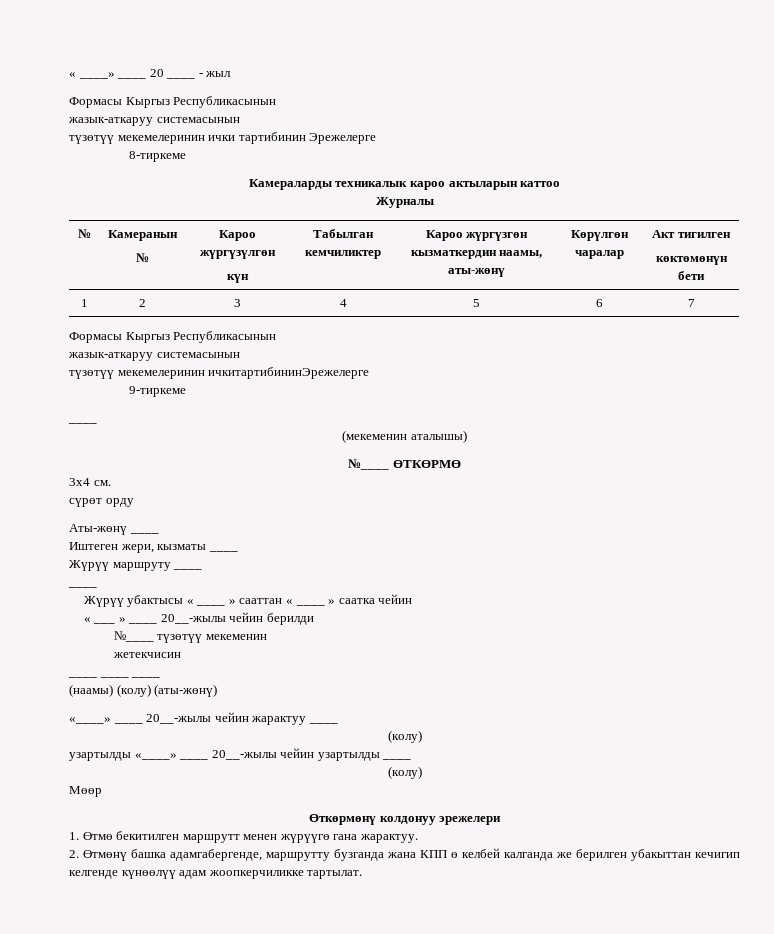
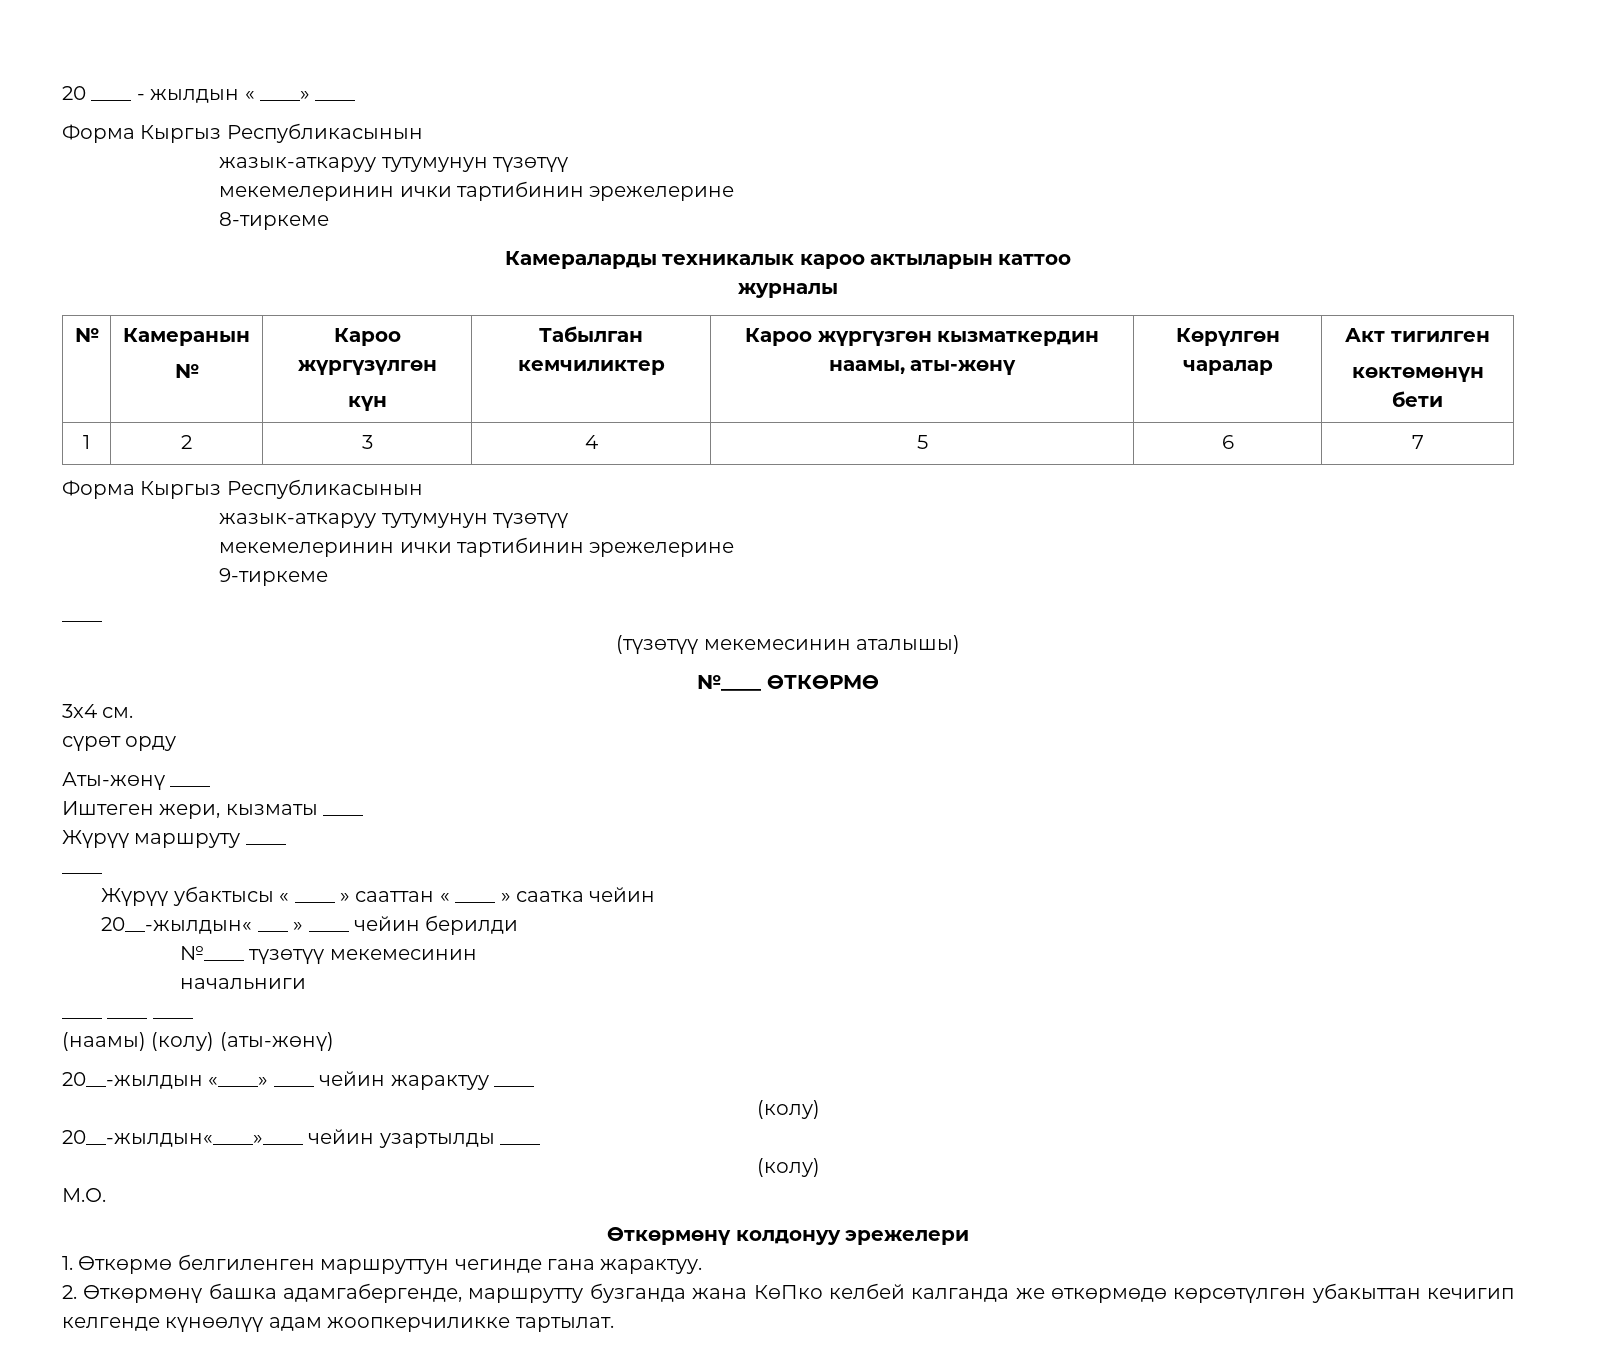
- « ____» ____ 20 ____ - жыл
- Формасы Кыргыз Республикасынын
- жазык-аткаруу системасынын
- түзөтүү мекемелеринин ички тартибинин Эрежелерге
+ 20 ____ - жылдын « ____» ____
+ Форма Кыргыз Республикасынын
+ жазык-аткаруу тутумунун түзөтүү
+ мекемелеринин ички тартибинин эрежелерине
- Журналы
+ журналы
  1 | 2 | 3 | 4 | 5 | 6 | 7
- Формасы Кыргыз Республикасынын
- жазык-аткаруу системасынын
- түзөтүү мекемелеринин ичкитартибининЭрежелерге
+ Форма Кыргыз Республикасынын
+ жазык-аткаруу тутумунун түзөтүү
+ мекемелеринин ички тартибинин эрежелерине
- (мекеменин аталышы)
+ (түзөтүү мекемесинин аталышы)
- « ___ » ____ 20__-жылы чейин берилди
+ 20__-жылдын« ___ » ____ чейин берилди
- №____ түзөтүү мекеменин
- жетекчисин
+ №____ түзөтүү мекемесинин
+ начальниги
- «____» ____ 20__-жылы чейин жарактуу ____
+ 20__-жылдын «____» ____ чейин жарактуу ____
- узартылды «____» ____ 20__-жылы чейин узартылды ____
+ 20__-жылдын«____»____ чейин узартылды ____
- Мөөр
+ М.О.
- 1. Өтмө бекитилген маршрутт менен жүрүүгө гана жарактуу.
+ 1. Өткөрмө белгиленген маршруттун чегинде гана жарактуу.
- 2. Өтмөнү башка адамгабергенде, маршрутту бузганда жана КПП ө келбей калганда же берилген убакыттан кечигип келгенде күнөөлүү адам жоопкерчиликке тартылат.
+ 2. Өткөрмөнү башка адамгабергенде, маршрутту бузганда жана КөПко келбей калганда же өткөрмөдө көрсөтүлгөн убакыттан кечигип келгенде күнөөлүү адам жоопкерчиликке тартылат.

